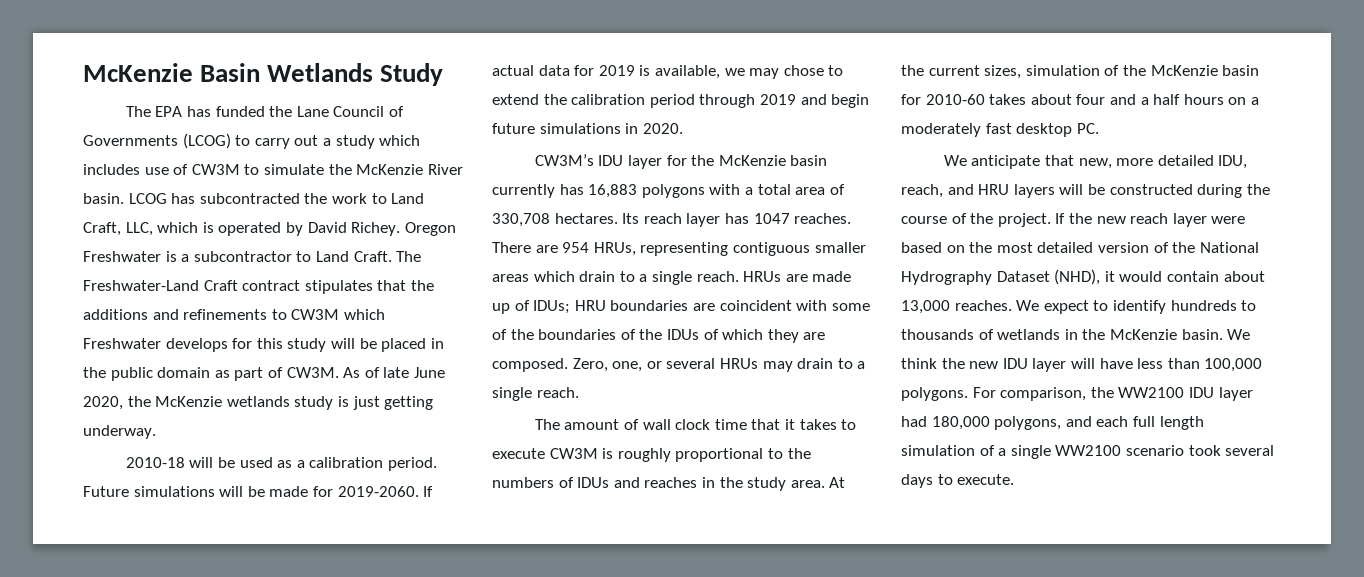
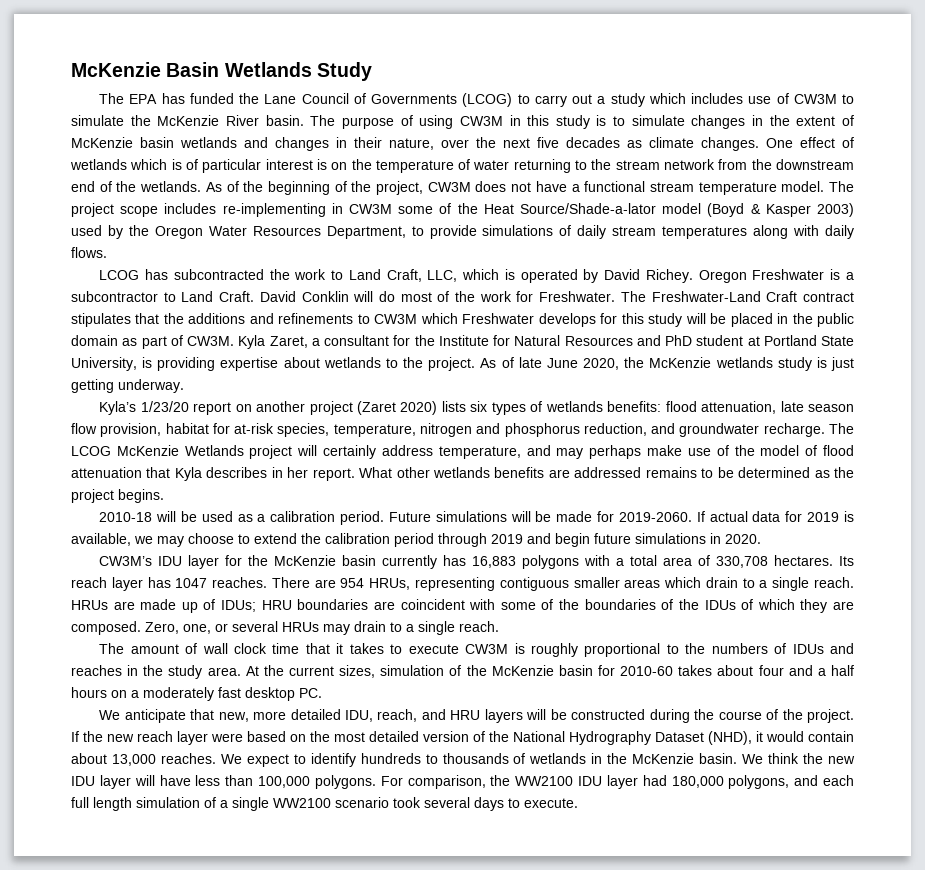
- The EPA has funded the Lane Council of Governments (LCOG) to carry out a study which includes use of CW3M to simulate the McKenzie River basin. LCOG has subcontracted the work to Land Craft, LLC, which is operated by David Richey.
+ The EPA has funded the Lane Council of Governments (LCOG) to carry out a study which includes use of CW3M to simulate the McKenzie River basin. The purpose of using CW3M in this study is to simulate changes in the extent of McKenzie basin wetlands and changes in their nature, over the next five decades as climate changes. One effect of wetlands which is of particular interest is on the temperature of water returning to the stream network from the downstream end of the wetlands. As of the beginning of the project, CW3M does not have a functional stream temperature model. The project scope includes re-implementing in CW3M some of the Heat Source/Shade-a-lator model (Boyd & Kasper 2003) used by the Oregon Water Resources Department, to provide simulations of daily stream temperatures along with daily flows.
+ LCOG has subcontracted the work to Land Craft, LLC, which is operated by David Richey.
+ David Conklin will do most of the work for Freshwater.
+ Kyla Zaret, a consultant for the Institute for Natural Resources and PhD student at Portland State University, is providing expertise about wetlands to the project.
+ Kyla’s 1/23/20 report on another project (Zaret 2020) lists six types of wetlands benefits: flood attenuation, late season flow provision, habitat for at-risk species, temperature, nitrogen and phosphorus reduction, and groundwater recharge. The LCOG McKenzie Wetlands project will certainly address temperature, and may perhaps make use of the model of flood attenuation that Kyla describes in her report. What other wetlands benefits are addressed remains to be determined as the project begins.
- If actual data for 2019 is available, we may chose to extend the calibration period through 2019 and begin future simulations in 2020.
+ If actual data for 2019 is available, we may choose to extend the calibration period through 2019 and begin future simulations in 2020.

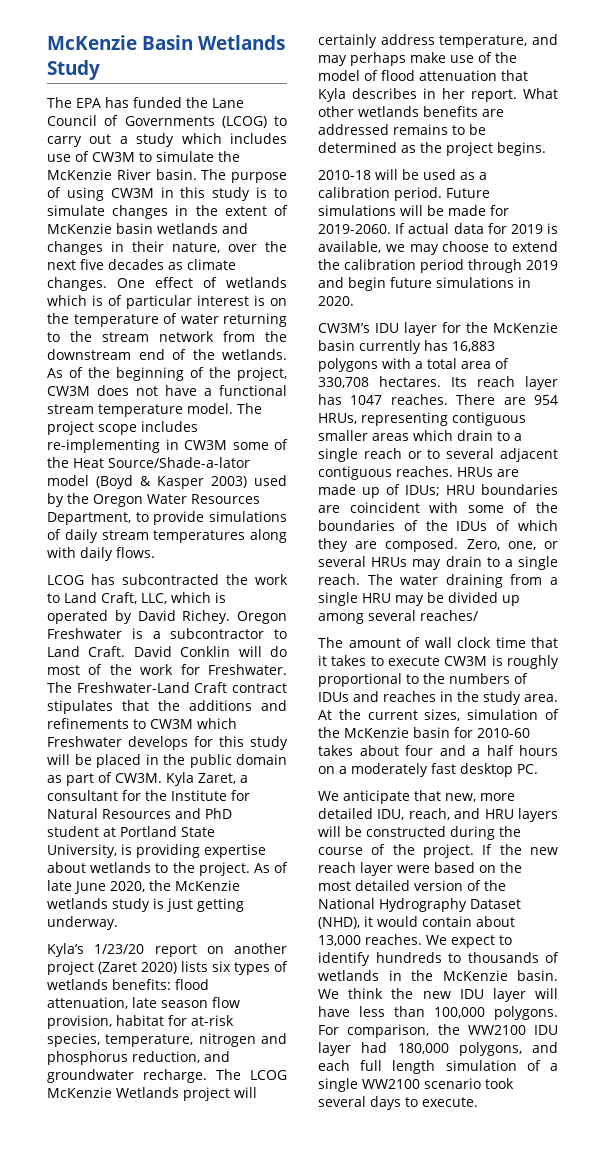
- There are 954 HRUs, representing contiguous smaller areas which drain to a single reach.
+ There are 954 HRUs, representing contiguous smaller areas which drain to a single reach or to several adjacent contiguous reaches.
+ The water draining from a single HRU may be divided up among several reaches/

